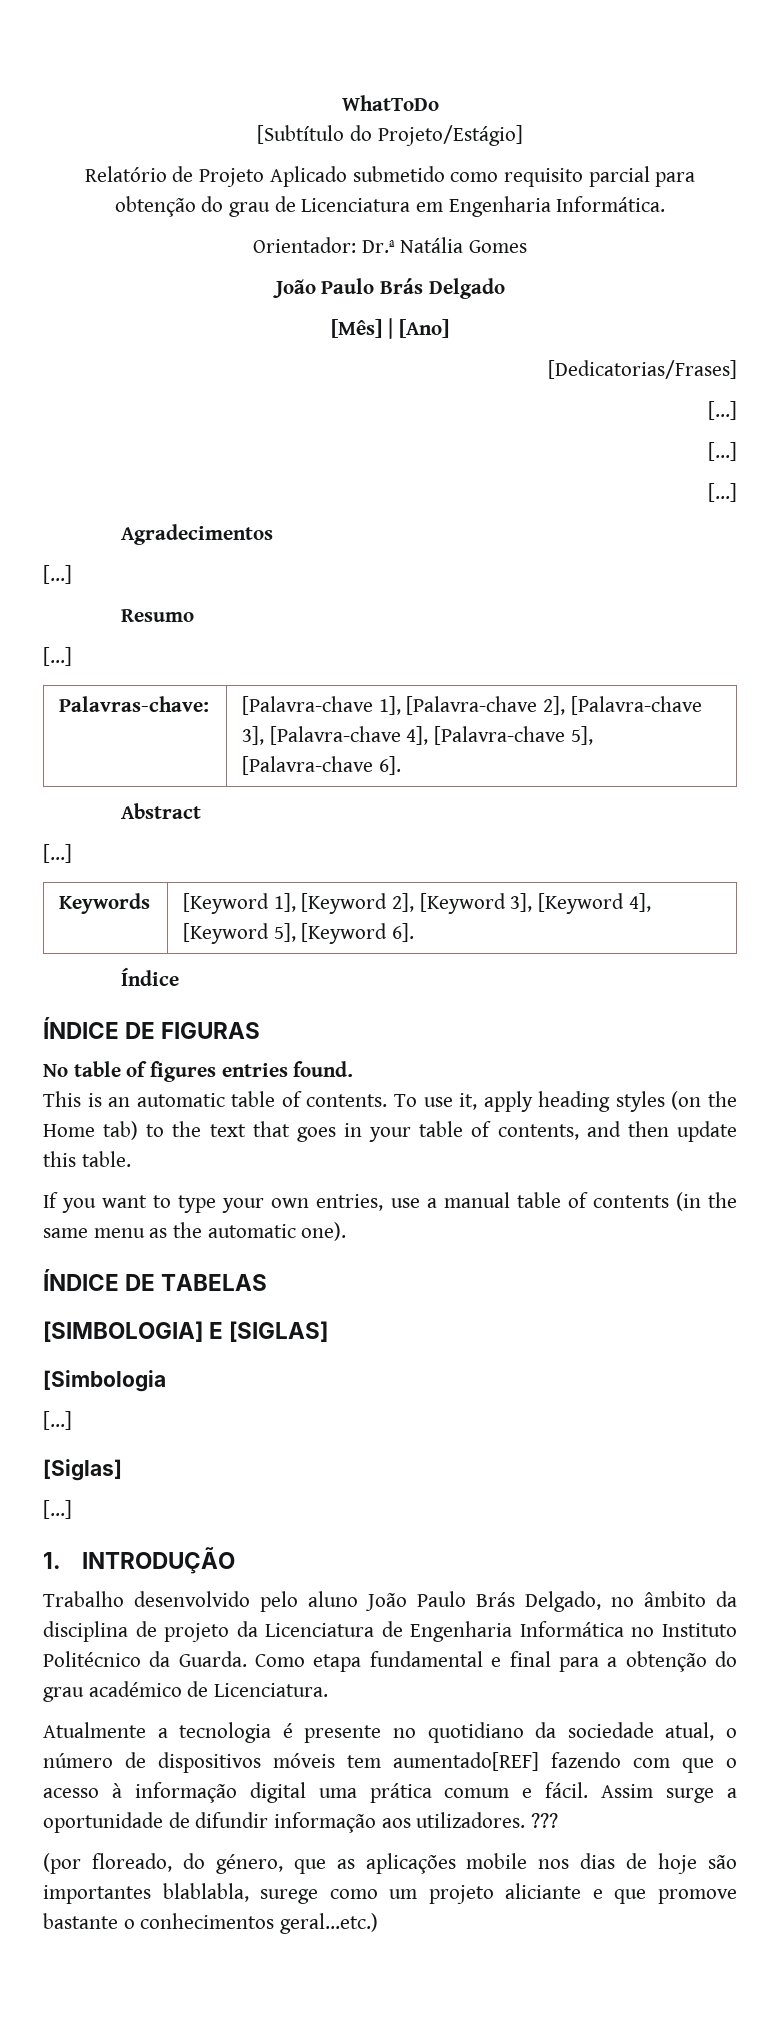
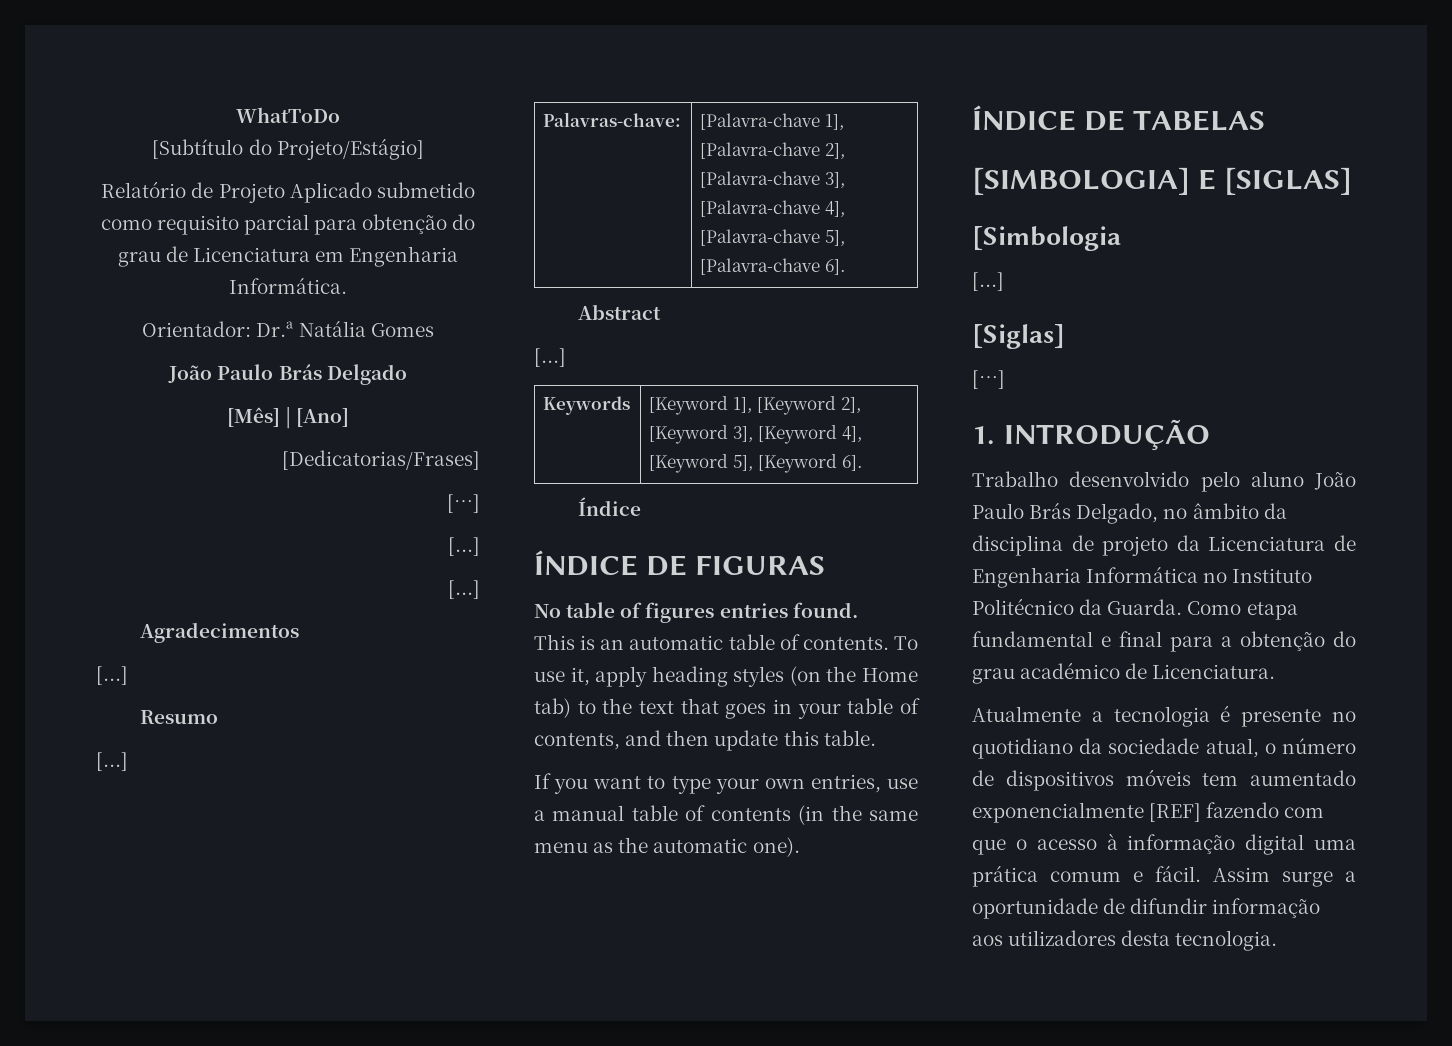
- Atualmente a tecnologia é presente no quotidiano da sociedade atual, o número de dispositivos móveis tem aumentado[REF] fazendo com que o acesso à informação digital uma prática comum e fácil.
+ Atualmente a tecnologia é presente no quotidiano da sociedade atual, o número de dispositivos móveis tem aumentado exponencialmente [REF] fazendo com que o acesso à informação digital uma prática comum e fácil.
- Assim surge a oportunidade de difundir informação aos utilizadores. ???
- (por floreado, do género, que as aplicações mobile nos dias de hoje são importantes blablabla, surege como um projeto aliciante e que promove bastante o conhecimentos geral...etc.)
+ Assim surge a oportunidade de difundir informação aos utilizadores desta tecnologia.

